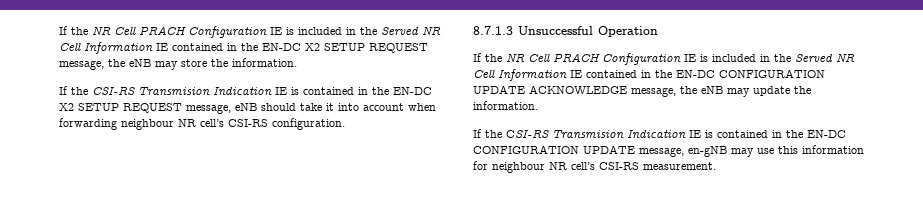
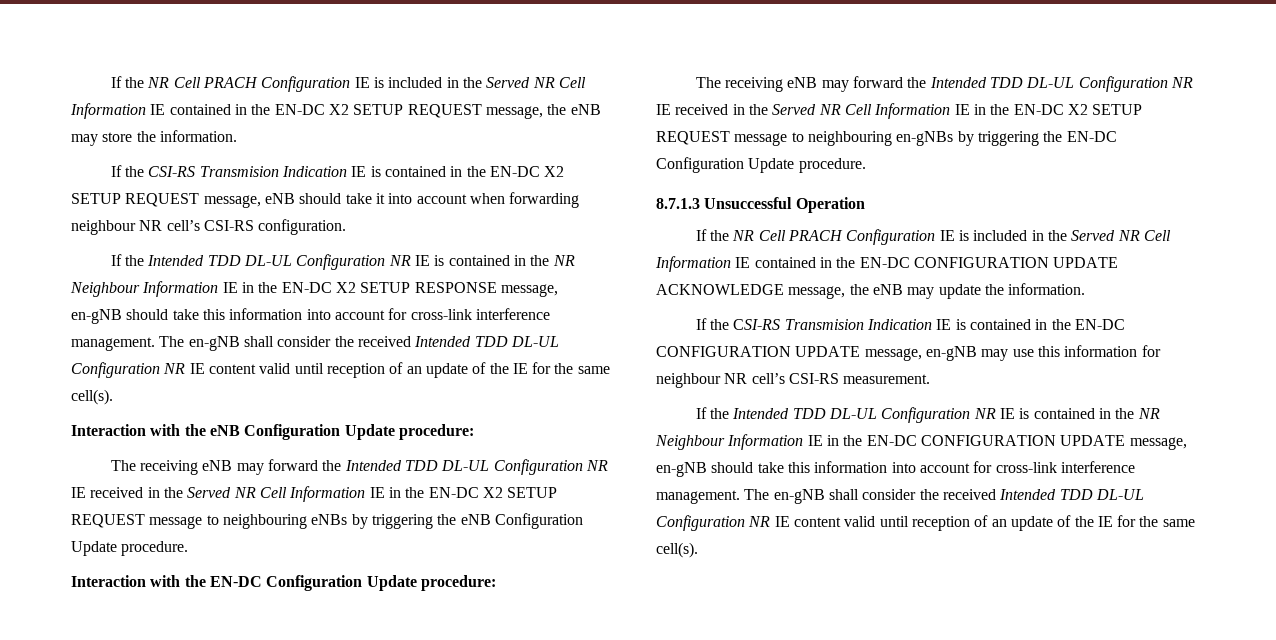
+ If the Intended TDD DL-UL Configuration NR IE is contained in the NR Neighbour Information IE in the EN-DC X2 SETUP RESPONSE message, en-gNB should take this information into account for cross-link interference management. The en-gNB shall consider the received Intended TDD DL-UL Configuration NR IE content valid until reception of an update of the IE for the same cell(s).
+ Interaction with the eNB Configuration Update procedure:
+ The receiving eNB may forward the Intended TDD DL-UL Configuration NR IE received in the Served NR Cell Information IE in the EN-DC X2 SETUP REQUEST message to neighbouring eNBs by triggering the eNB Configuration Update procedure.
+ Interaction with the EN-DC Configuration Update procedure:
+ The receiving eNB may forward the Intended TDD DL-UL Configuration NR IE received in the Served NR Cell Information IE in the EN-DC X2 SETUP REQUEST message to neighbouring en-gNBs by triggering the EN-DC Configuration Update procedure.
+ If the Intended TDD DL-UL Configuration NR IE is contained in the NR Neighbour Information IE in the EN-DC CONFIGURATION UPDATE message, en-gNB should take this information into account for cross-link interference management. The en-gNB shall consider the received Intended TDD DL-UL Configuration NR IE content valid until reception of an update of the IE for the same cell(s).

